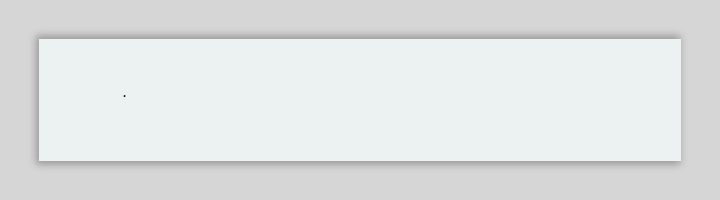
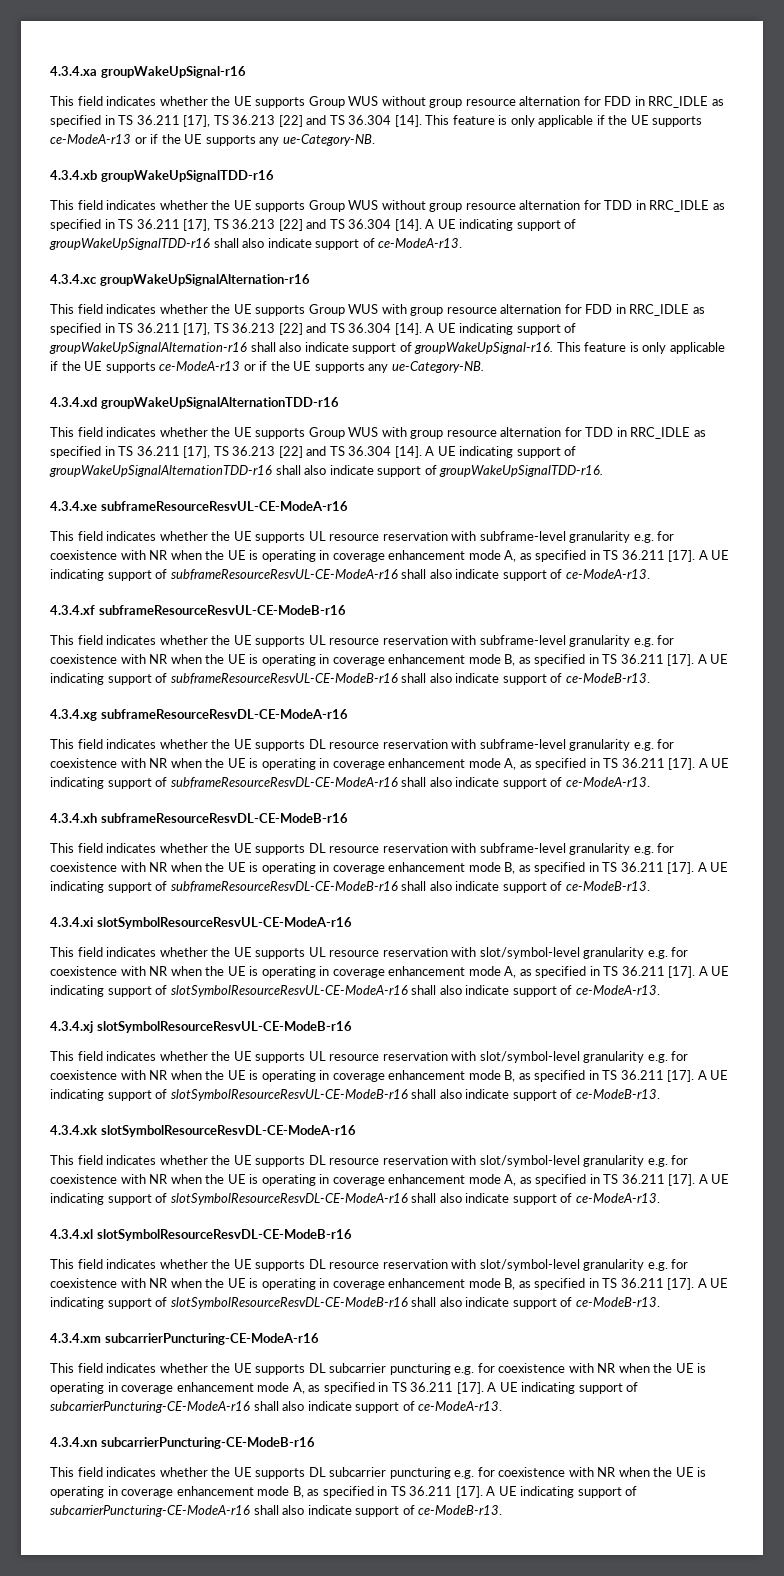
- .
+ 4.3.4.xa groupWakeUpSignal-r16
+ This field indicates whether the UE supports Group WUS without group resource alternation for FDD in RRC_IDLE as specified in TS 36.211 [17], TS 36.213 [22] and TS 36.304 [14]. This feature is only applicable if the UE supports ce-ModeA-r13 or if the UE supports any ue-Category-NB.
+ 4.3.4.xb groupWakeUpSignalTDD-r16
+ This field indicates whether the UE supports Group WUS without group resource alternation for TDD in RRC_IDLE as specified in TS 36.211 [17], TS 36.213 [22] and TS 36.304 [14]. A UE indicating support of groupWakeUpSignalTDD-r16 shall also indicate support of ce-ModeA-r13.
+ 4.3.4.xc groupWakeUpSignalAlternation-r16
+ This field indicates whether the UE supports Group WUS with group resource alternation for FDD in RRC_IDLE as specified in TS 36.211 [17], TS 36.213 [22] and TS 36.304 [14]. A UE indicating support of groupWakeUpSignalAlternation-r16 shall also indicate support of groupWakeUpSignal-r16. This feature is only applicable if the UE supports ce-ModeA-r13 or if the UE supports any ue-Category-NB.
+ 4.3.4.xd groupWakeUpSignalAlternationTDD-r16
+ This field indicates whether the UE supports Group WUS with group resource alternation for TDD in RRC_IDLE as specified in TS 36.211 [17], TS 36.213 [22] and TS 36.304 [14]. A UE indicating support of groupWakeUpSignalAlternationTDD-r16 shall also indicate support of groupWakeUpSignalTDD-r16.
+ 4.3.4.xe subframeResourceResvUL-CE-ModeA-r16
+ This field indicates whether the UE supports UL resource reservation with subframe-level granularity e.g. for coexistence with NR when the UE is operating in coverage enhancement mode A, as specified in TS 36.211 [17]. A UE indicating support of subframeResourceResvUL-CE-ModeA-r16 shall also indicate support of ce-ModeA-r13.
+ 4.3.4.xf subframeResourceResvUL-CE-ModeB-r16
+ This field indicates whether the UE supports UL resource reservation with subframe-level granularity e.g. for coexistence with NR when the UE is operating in coverage enhancement mode B, as specified in TS 36.211 [17]. A UE indicating support of subframeResourceResvUL-CE-ModeB-r16 shall also indicate support of ce-ModeB-r13.
+ 4.3.4.xg subframeResourceResvDL-CE-ModeA-r16
+ This field indicates whether the UE supports DL resource reservation with subframe-level granularity e.g. for coexistence with NR when the UE is operating in coverage enhancement mode A, as specified in TS 36.211 [17]. A UE indicating support of subframeResourceResvDL-CE-ModeA-r16 shall also indicate support of ce-ModeA-r13.
+ 4.3.4.xh subframeResourceResvDL-CE-ModeB-r16
+ This field indicates whether the UE supports DL resource reservation with subframe-level granularity e.g. for coexistence with NR when the UE is operating in coverage enhancement mode B, as specified in TS 36.211 [17]. A UE indicating support of subframeResourceResvDL-CE-ModeB-r16 shall also indicate support of ce-ModeB-r13.
+ 4.3.4.xi slotSymbolResourceResvUL-CE-ModeA-r16
+ This field indicates whether the UE supports UL resource reservation with slot/symbol-level granularity e.g. for coexistence with NR when the UE is operating in coverage enhancement mode A, as specified in TS 36.211 [17]. A UE indicating support of slotSymbolResourceResvUL-CE-ModeA-r16 shall also indicate support of ce-ModeA-r13.
+ 4.3.4.xj slotSymbolResourceResvUL-CE-ModeB-r16
+ This field indicates whether the UE supports UL resource reservation with slot/symbol-level granularity e.g. for coexistence with NR when the UE is operating in coverage enhancement mode B, as specified in TS 36.211 [17]. A UE indicating support of slotSymbolResourceResvUL-CE-ModeB-r16 shall also indicate support of ce-ModeB-r13.
+ 4.3.4.xk slotSymbolResourceResvDL-CE-ModeA-r16
+ This field indicates whether the UE supports DL resource reservation with slot/symbol-level granularity e.g. for coexistence with NR when the UE is operating in coverage enhancement mode A, as specified in TS 36.211 [17]. A UE indicating support of slotSymbolResourceResvDL-CE-ModeA-r16 shall also indicate support of ce-ModeA-r13.
+ 4.3.4.xl slotSymbolResourceResvDL-CE-ModeB-r16
+ This field indicates whether the UE supports DL resource reservation with slot/symbol-level granularity e.g. for coexistence with NR when the UE is operating in coverage enhancement mode B, as specified in TS 36.211 [17]. A UE indicating support of slotSymbolResourceResvDL-CE-ModeB-r16 shall also indicate support of ce-ModeB-r13.
+ 4.3.4.xm subcarrierPuncturing-CE-ModeA-r16
+ This field indicates whether the UE supports DL subcarrier puncturing e.g. for coexistence with NR when the UE is operating in coverage enhancement mode A, as specified in TS 36.211 [17]. A UE indicating support of subcarrierPuncturing-CE-ModeA-r16 shall also indicate support of ce-ModeA-r13.
+ 4.3.4.xn subcarrierPuncturing-CE-ModeB-r16
+ This field indicates whether the UE supports DL subcarrier puncturing e.g. for coexistence with NR when the UE is operating in coverage enhancement mode B, as specified in TS 36.211 [17]. A UE indicating support of subcarrierPuncturing-CE-ModeA-r16 shall also indicate support of ce-ModeB-r13.

